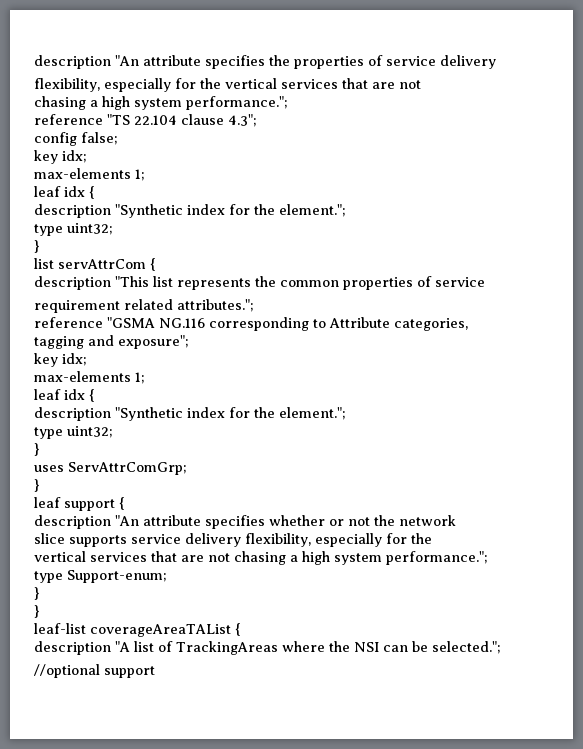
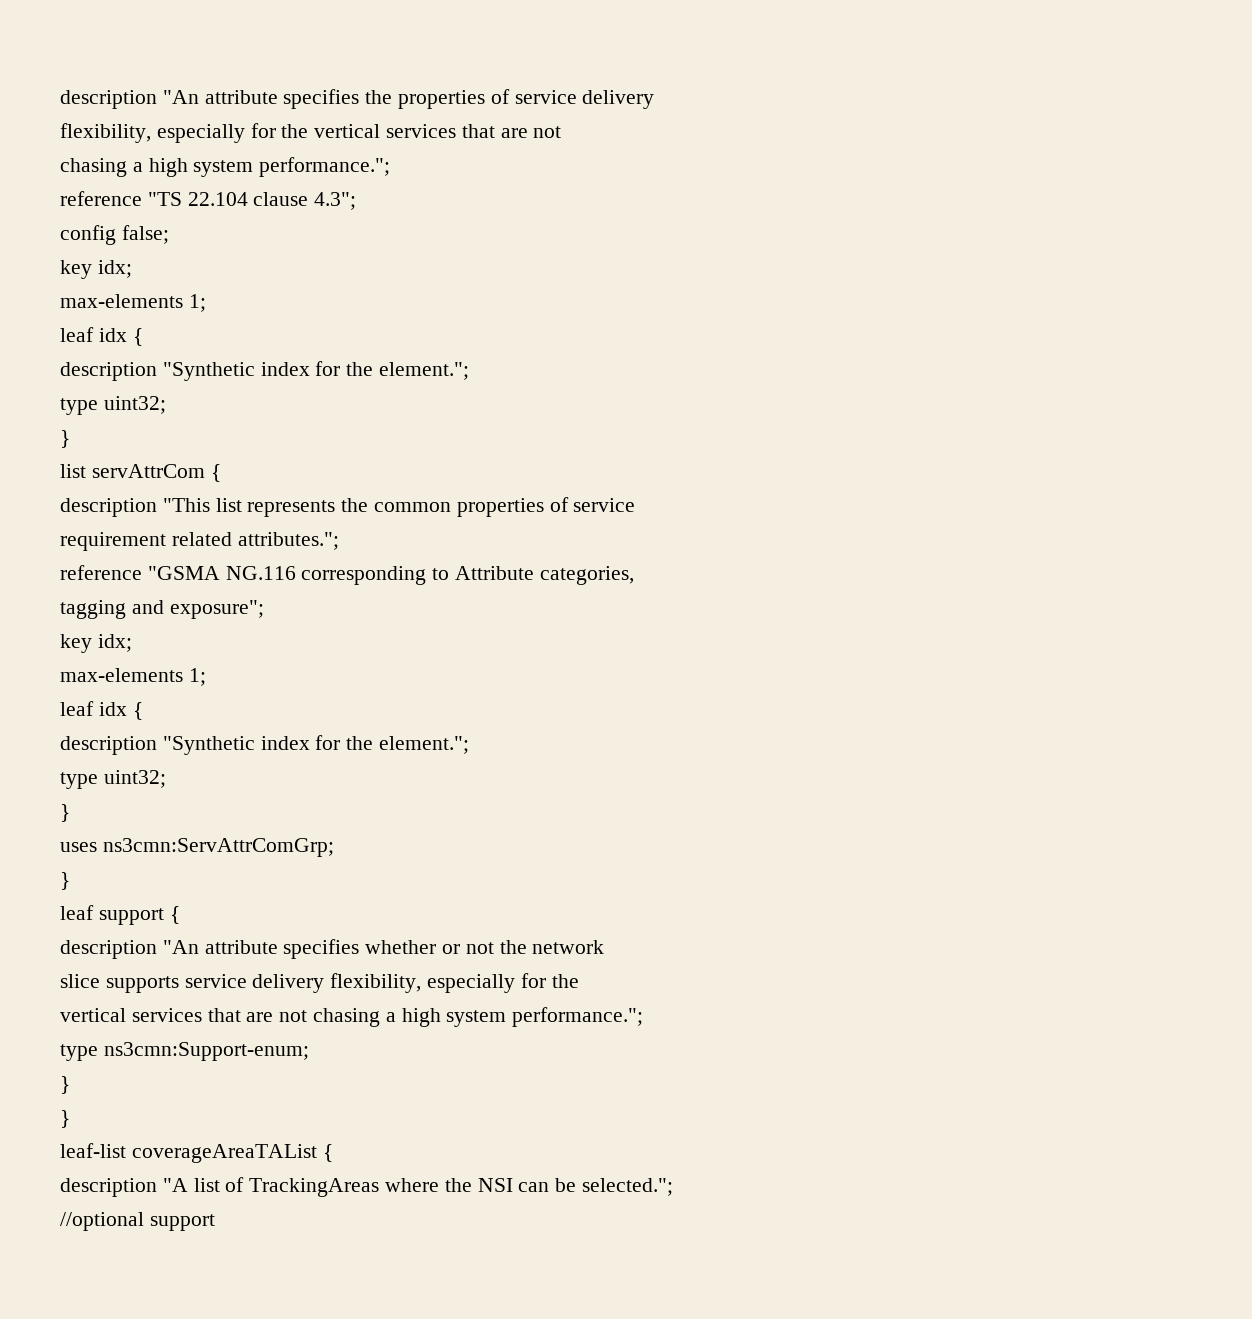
- uses ServAttrComGrp;
+ uses ns3cmn:ServAttrComGrp;
- type Support-enum;
+ type ns3cmn:Support-enum;

